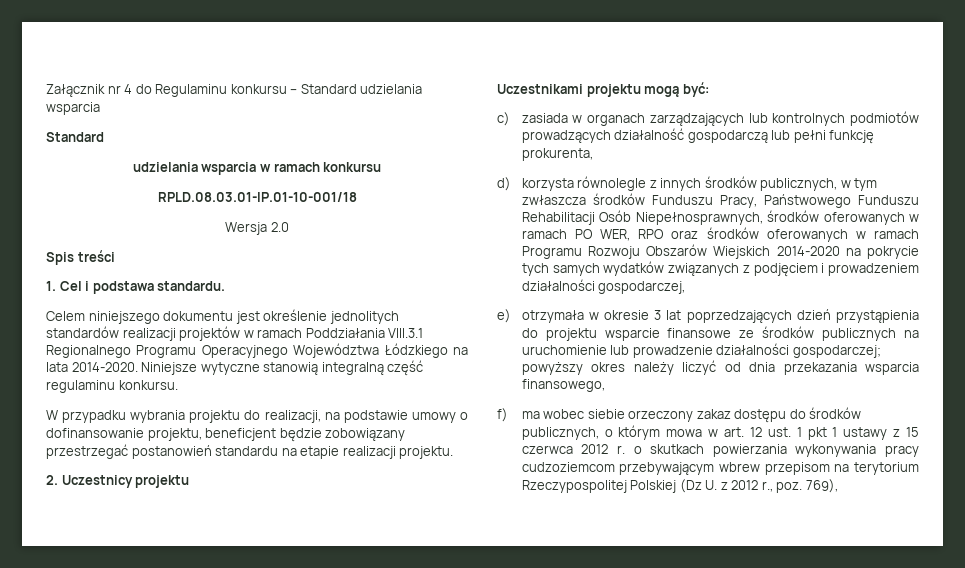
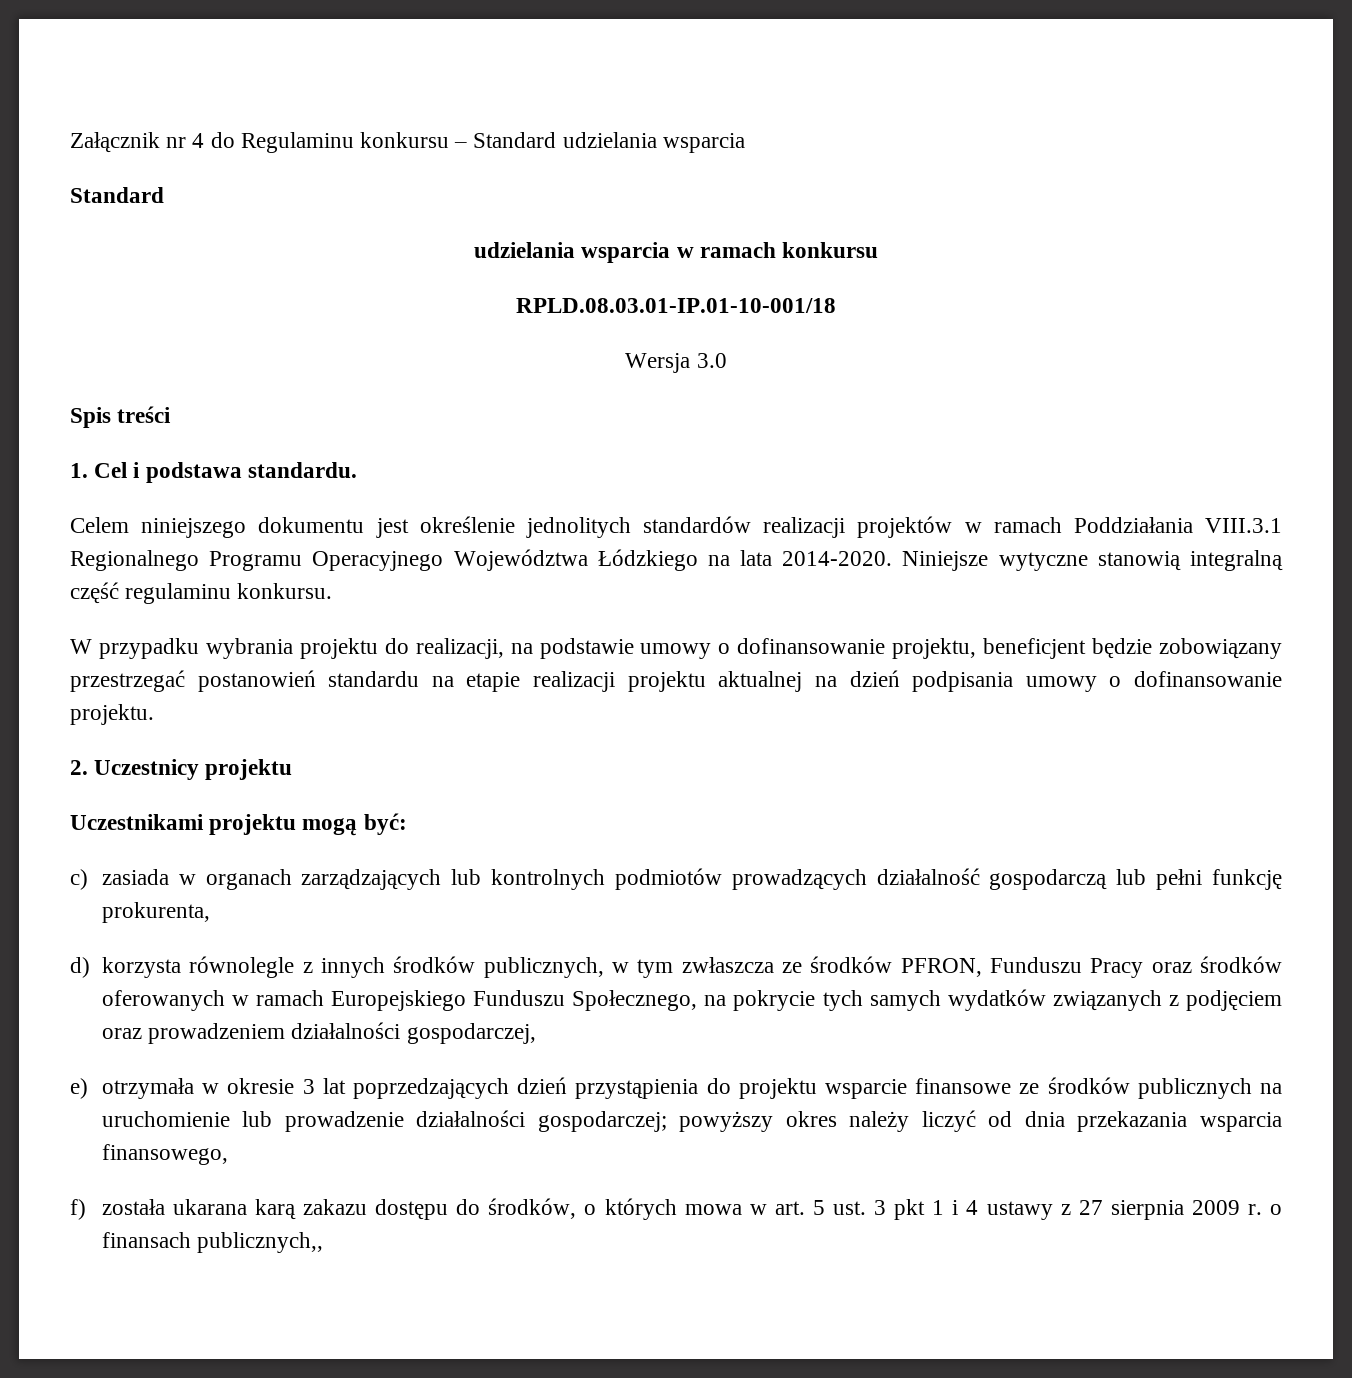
- Wersja 2.0
+ Wersja 3.0
- W przypadku wybrania projektu do realizacji, na podstawie umowy o dofinansowanie projektu, beneficjent będzie zobowiązany przestrzegać postanowień standardu na etapie realizacji projektu.
+ W przypadku wybrania projektu do realizacji, na podstawie umowy o dofinansowanie projektu, beneficjent będzie zobowiązany przestrzegać postanowień standardu na etapie realizacji projektu aktualnej na dzień podpisania umowy o dofinansowanie projektu.
- d) korzysta równolegle z innych środków publicznych, w tym zwłaszcza środków Funduszu Pracy, Państwowego Funduszu Rehabilitacji Osób Niepełnosprawnych, środków oferowanych w ramach PO WER, RPO oraz środków oferowanych w ramach Programu Rozwoju Obszarów Wiejskich 2014-2020 na pokrycie tych samych wydatków związanych z podjęciem i prowadzeniem działalności gospodarczej,
+ d) korzysta równolegle z innych środków publicznych, w tym zwłaszcza ze środków PFRON, Funduszu Pracy oraz środków oferowanych w ramach Europejskiego Funduszu Społecznego, na pokrycie tych samych wydatków związanych z podjęciem oraz prowadzeniem działalności gospodarczej,
- f) ma wobec siebie orzeczony zakaz dostępu do środków publicznych, o którym mowa w art. 12 ust. 1 pkt 1 ustawy z 15 czerwca 2012 r. o skutkach powierzania wykonywania pracy cudzoziemcom przebywającym wbrew przepisom na terytorium Rzeczypospolitej Polskiej (Dz U. z 2012 r., poz. 769),
+ f) została ukarana karą zakazu dostępu do środków, o których mowa w art. 5 ust. 3 pkt 1 i 4 ustawy z 27 sierpnia 2009 r. o finansach publicznych,,

